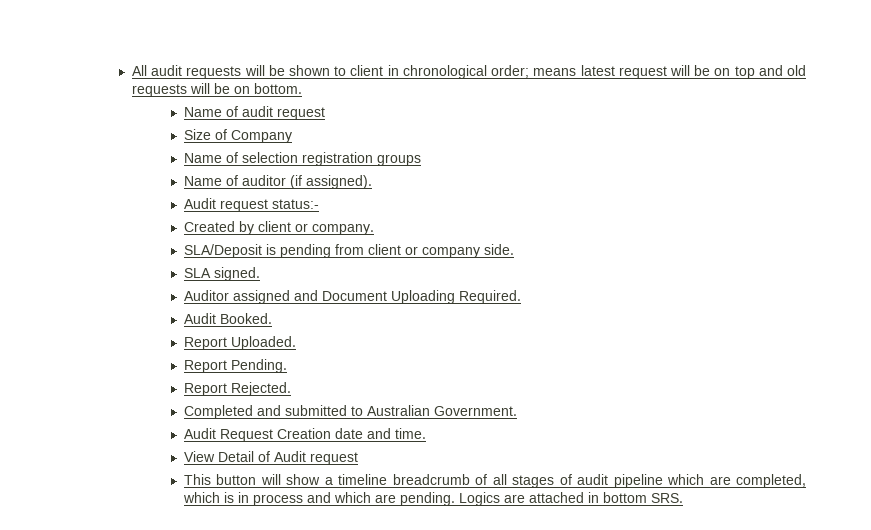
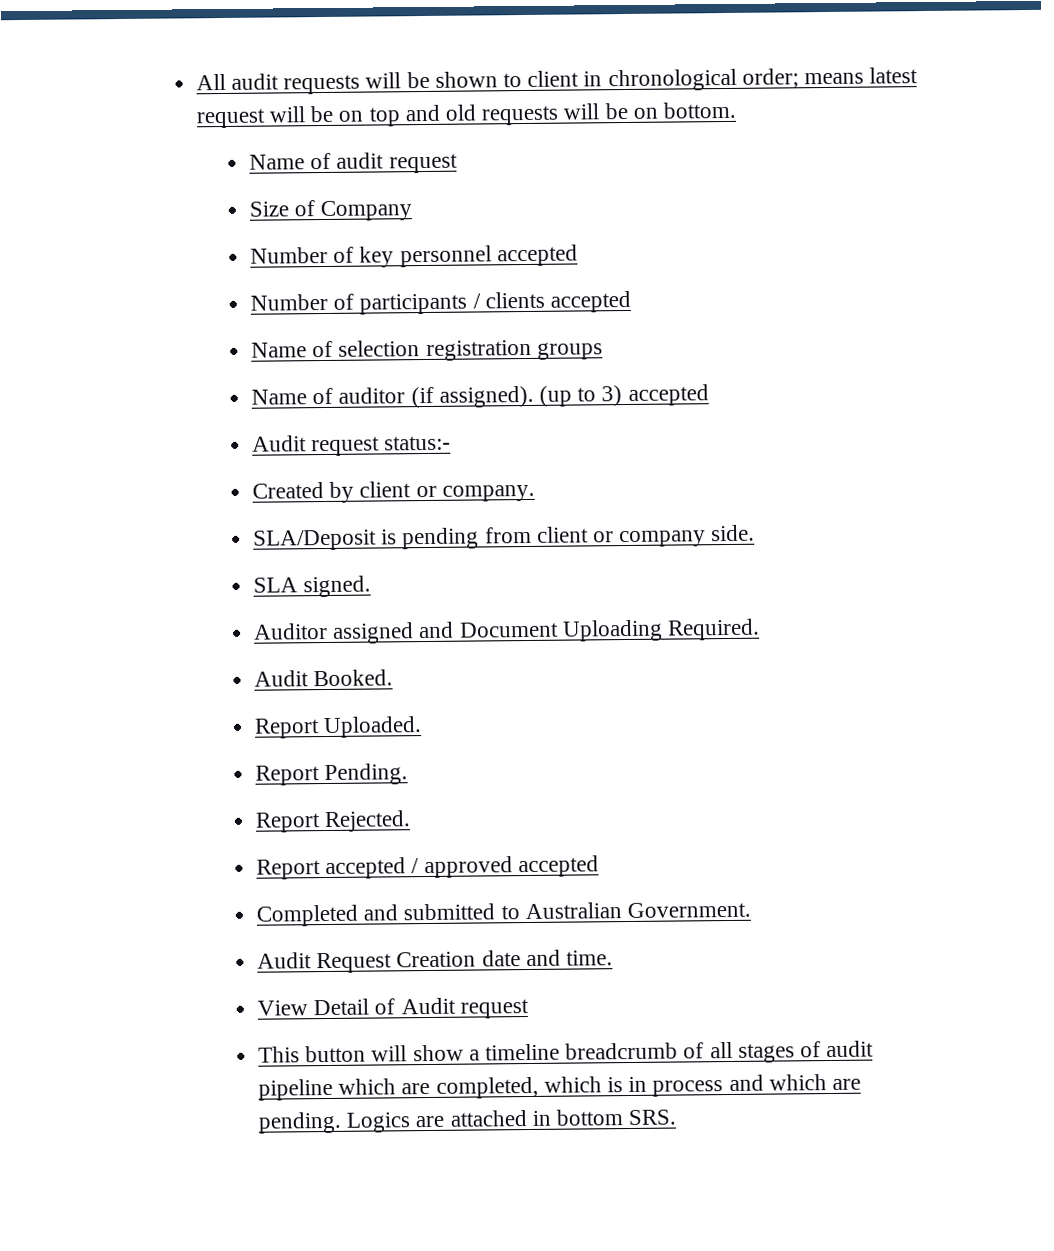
+ Number of key personnel accepted
+ Number of participants / clients accepted
+ (up to 3) accepted
+ Report accepted / approved accepted

